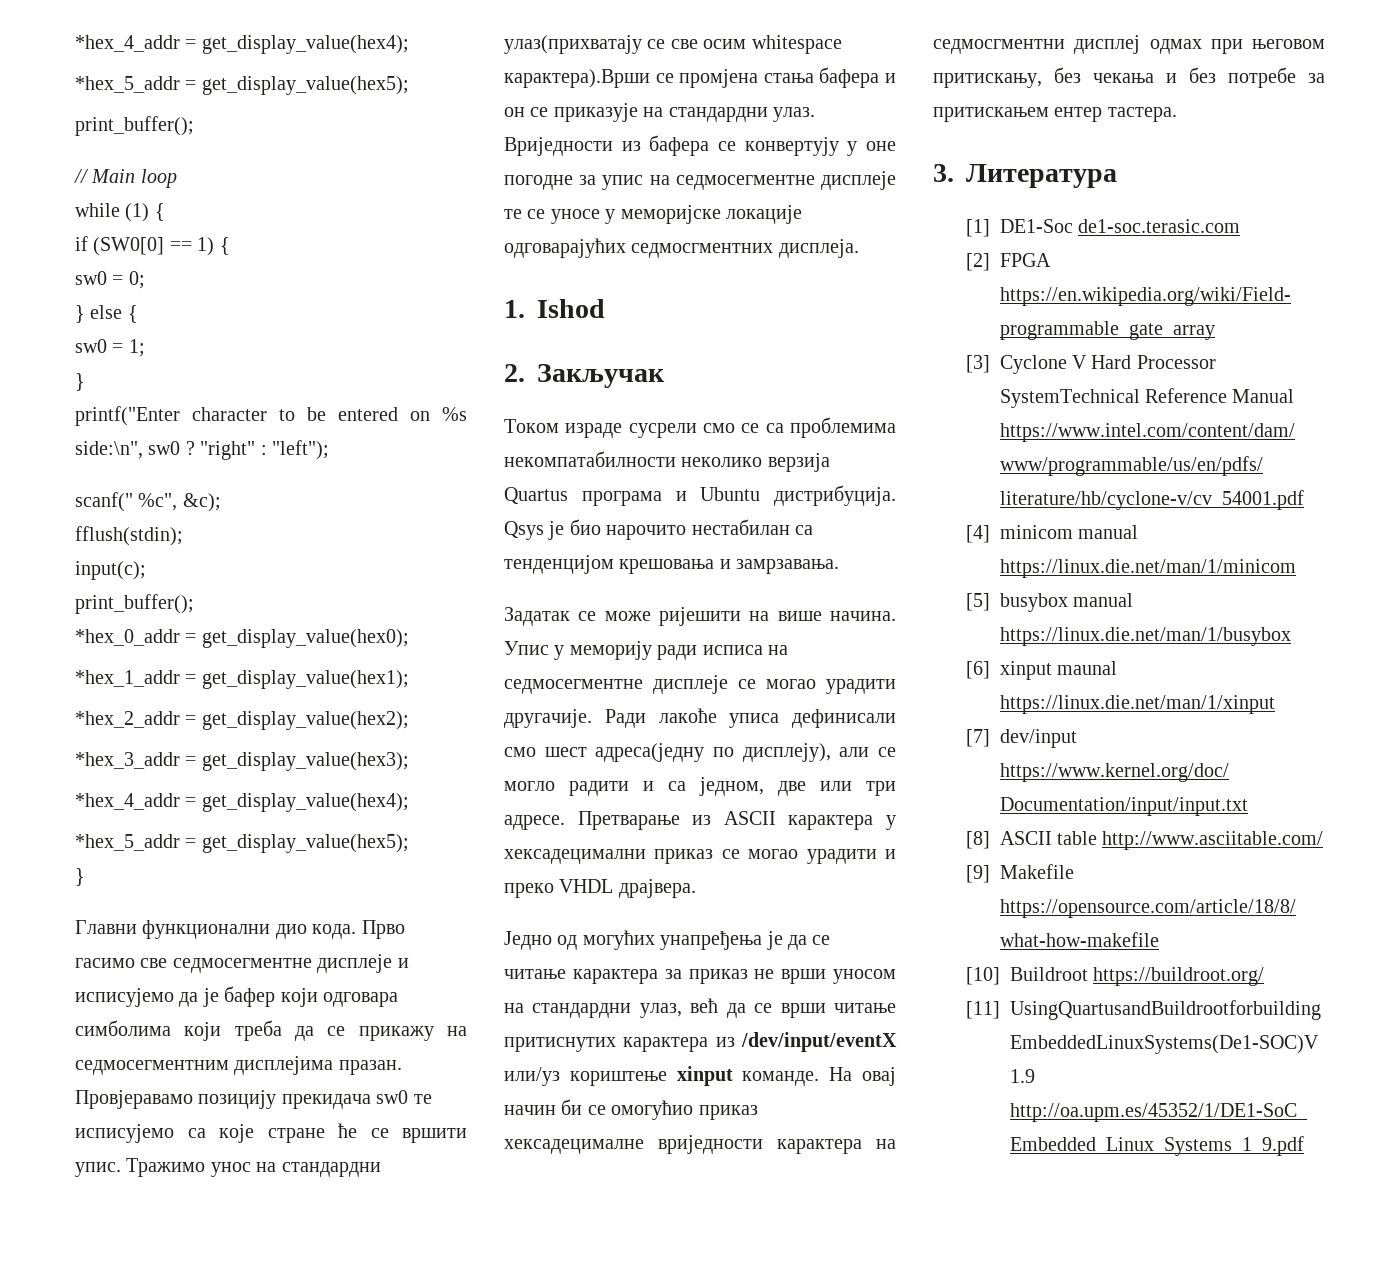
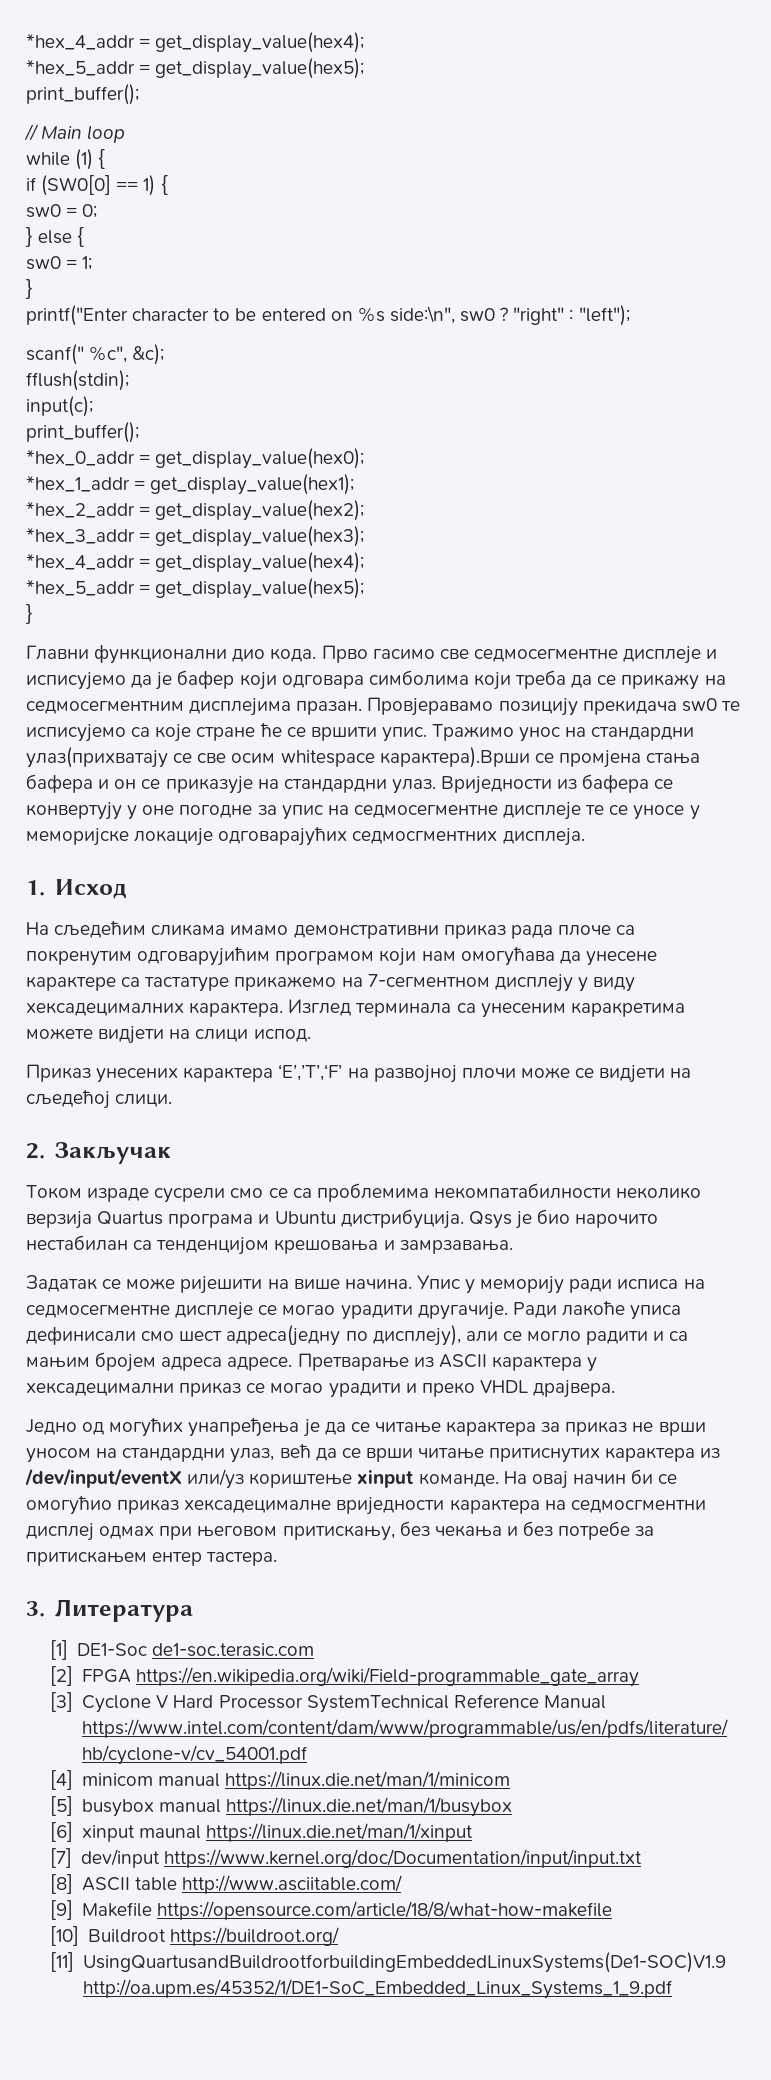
- 1. Ishod
+ 1. Исход
+ На сљедећим сликама имамо демонстративни приказ рада плоче са покренутим одговарујићим програмом који нам омогућава да унесене карактере са тастатуре прикажемо на 7-сегментном дисплеју у виду хексадецималних карактера. Изглед терминала са унесеним каракретима можете видјети на слици испод.
+ Приказ унесених карактера ‘E’,’T’,‘F’ на развојној плочи може се видјети на сљедећој слици.
- Ради лакоће уписа дефинисали смо шест адреса(једну по дисплеју), али се могло радити и са једном, две или три адресе.
+ Ради лакоће уписа дефинисали смо шест адреса(једну по дисплеју), али се могло радити и са мањим бројем адреса адресе.

